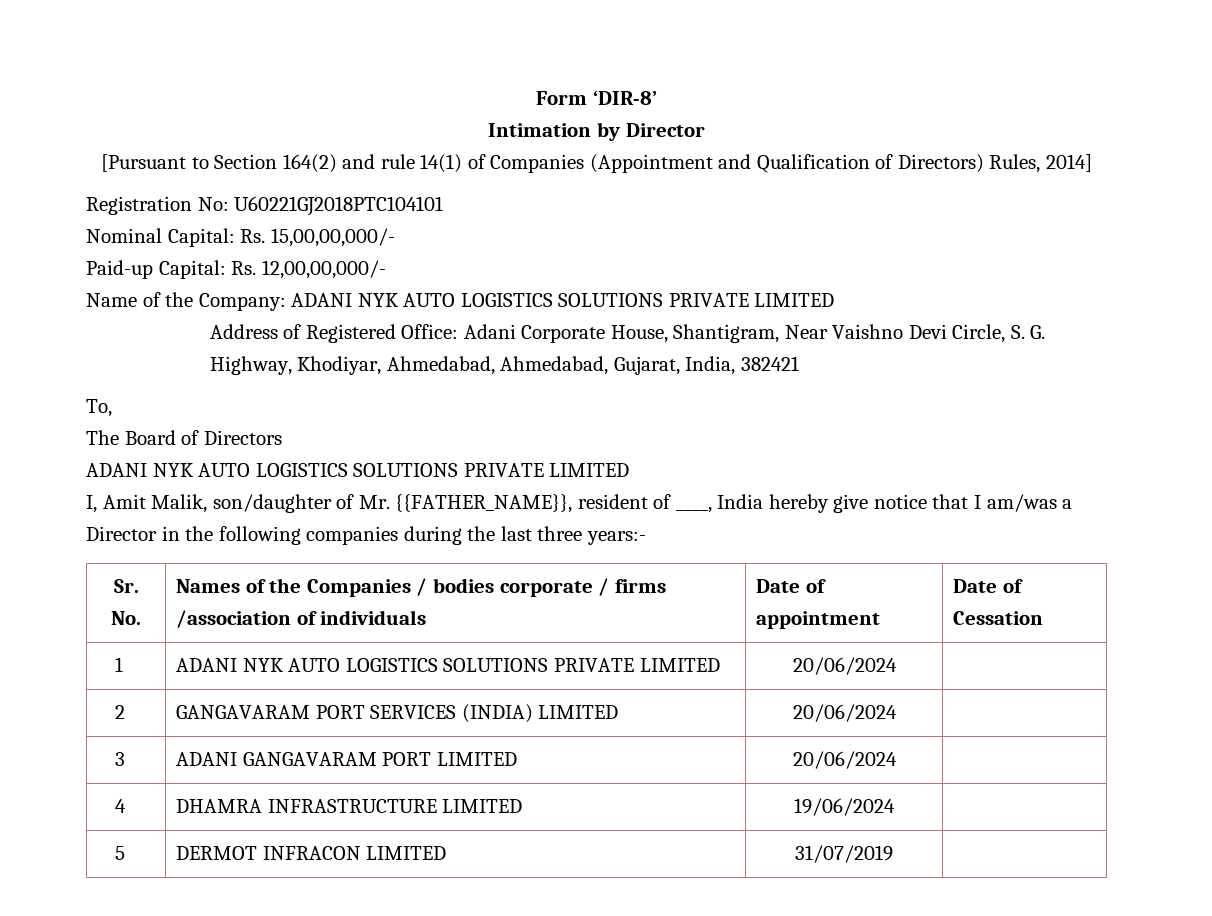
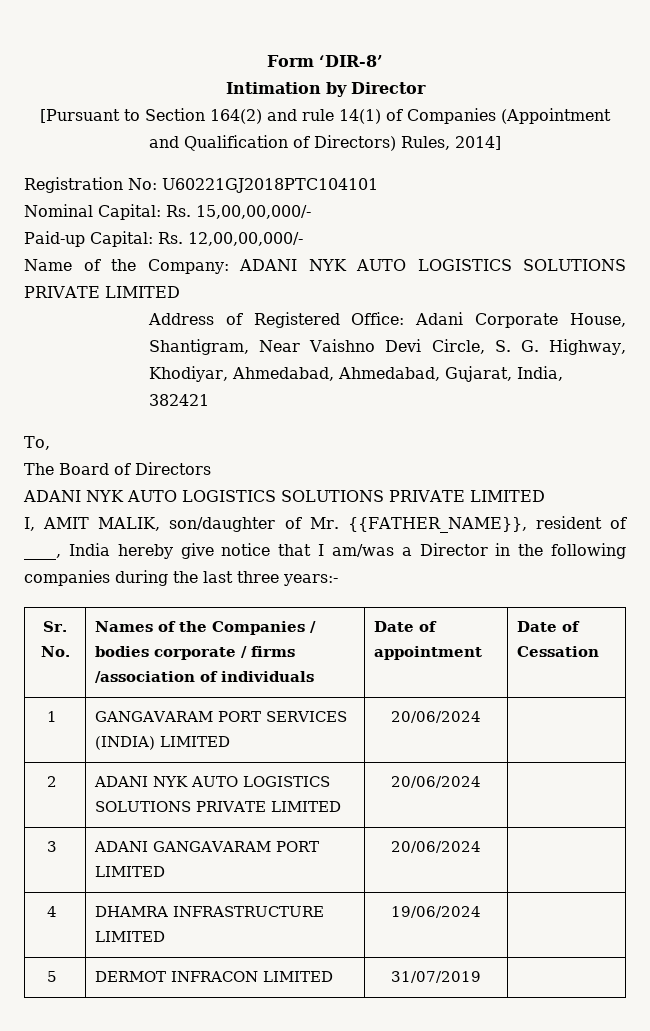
- I, Amit Malik, son/daughter of Mr. {{FATHER_NAME}}, resident of ____, India hereby give notice that I am/was a Director in the following companies during the last three years:-
+ I, AMIT MALIK, son/daughter of Mr. {{FATHER_NAME}}, resident of ____, India hereby give notice that I am/was a Director in the following companies during the last three years:-
- 1 | ADANI NYK AUTO LOGISTICS SOLUTIONS PRIVATE LIMITED | 20/06/2024 |
- 2 | GANGAVARAM PORT SERVICES (INDIA) LIMITED | 20/06/2024 |
+ 1 | GANGAVARAM PORT SERVICES (INDIA) LIMITED | 20/06/2024 |
+ 2 | ADANI NYK AUTO LOGISTICS SOLUTIONS PRIVATE LIMITED | 20/06/2024 |

